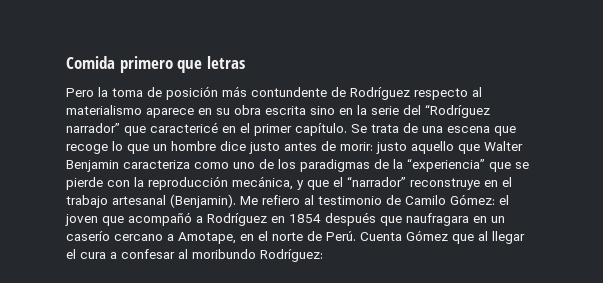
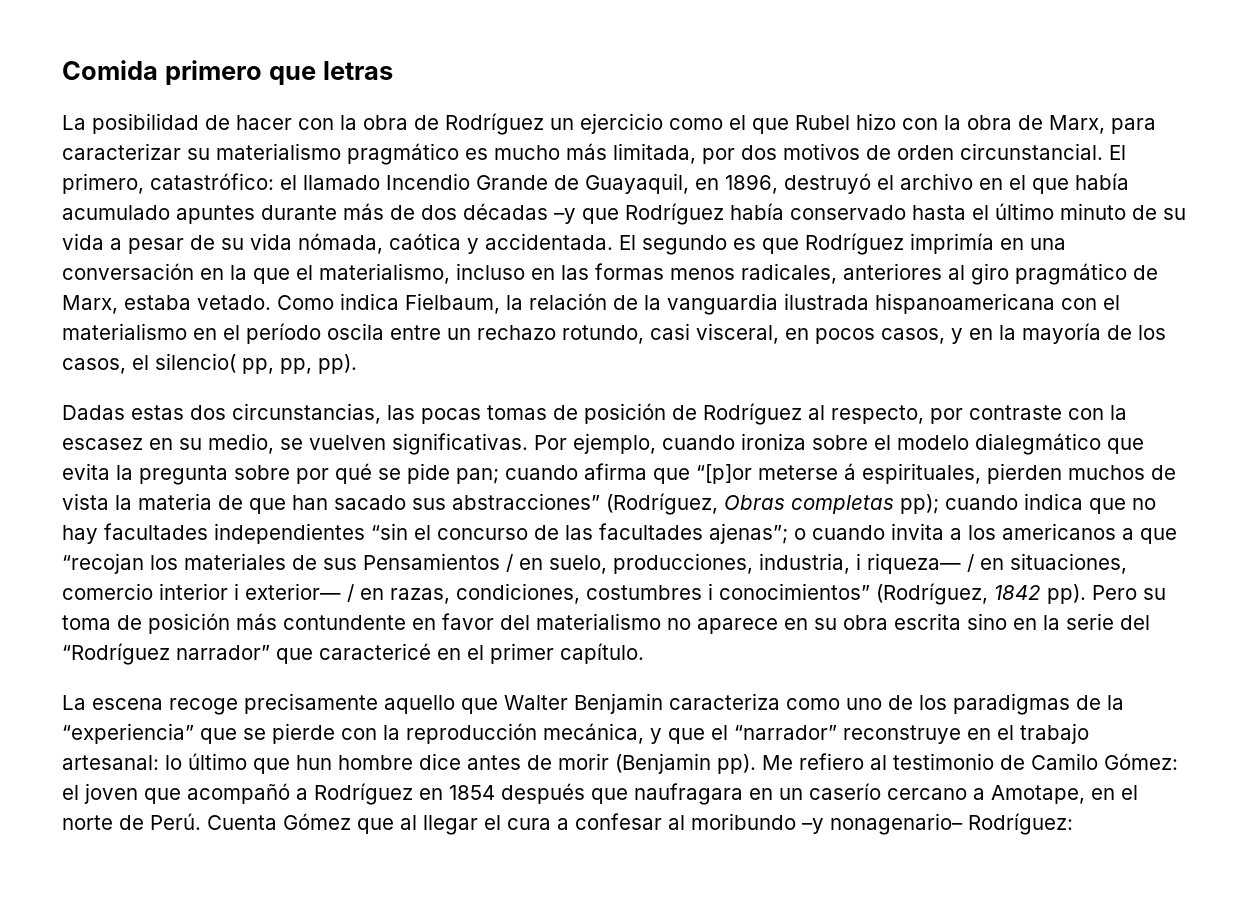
- Pero la toma de posición más contundente de Rodríguez respecto al materialismo aparece en su obra escrita sino en la serie del “Rodríguez narrador” que caractericé en el primer capítulo. Se trata de una escena que recoge lo que un hombre dice justo antes de morir: justo aquello que Walter Benjamin caracteriza como uno de los paradigmas de la “experiencia” que se pierde con la reproducción mecánica, y que el “narrador” reconstruye en el trabajo artesanal (Benjamin).
+ La posibilidad de hacer con la obra de Rodríguez un ejercicio como el que Rubel hizo con la obra de Marx, para caracterizar su materialismo pragmático es mucho más limitada, por dos motivos de orden circunstancial. El primero, catastrófico: el llamado Incendio Grande de Guayaquil, en 1896, destruyó el archivo en el que había acumulado apuntes durante más de dos décadas –y que Rodríguez había conservado hasta el último minuto de su vida a pesar de su vida nómada, caótica y accidentada. El segundo es que Rodríguez imprimía en una conversación en la que el materialismo, incluso en las formas menos radicales, anteriores al giro pragmático de Marx, estaba vetado. Como indica Fielbaum, la relación de la vanguardia ilustrada hispanoamericana con el materialismo en el período oscila entre un rechazo rotundo, casi visceral, en pocos casos, y en la mayoría de los casos, el silencio( pp, pp, pp).
+ Dadas estas dos circunstancias, las pocas tomas de posición de Rodríguez al respecto, por contraste con la escasez en su medio, se vuelven significativas. Por ejemplo, cuando ironiza sobre el modelo dialegmático que evita la pregunta sobre por qué se pide pan; cuando afirma que “[p]or meterse á espirituales, pierden muchos de vista la materia de que han sacado sus abstracciones” (Rodríguez, Obras completas pp); cuando indica que no hay facultades independientes “sin el concurso de las facultades ajenas”; o cuando invita a los americanos a que “recojan los materiales de sus Pensamientos / en suelo, producciones, industria, i riqueza— / en situaciones, comercio interior i exterior— / en razas, condiciones, costumbres i conocimientos” (Rodríguez, 1842 pp). Pero su toma de posición más contundente en favor del materialismo no aparece en su obra escrita sino en la serie del “Rodríguez narrador” que caractericé en el primer capítulo.
+ La escena recoge precisamente aquello que Walter Benjamin caracteriza como uno de los paradigmas de la “experiencia” que se pierde con la reproducción mecánica, y que el “narrador” reconstruye en el trabajo artesanal: lo último que hun hombre dice antes de morir (Benjamin pp).
- Cuenta Gómez que al llegar el cura a confesar al moribundo Rodríguez:
+ Cuenta Gómez que al llegar el cura a confesar al moribundo –y nonagenario– Rodríguez:

